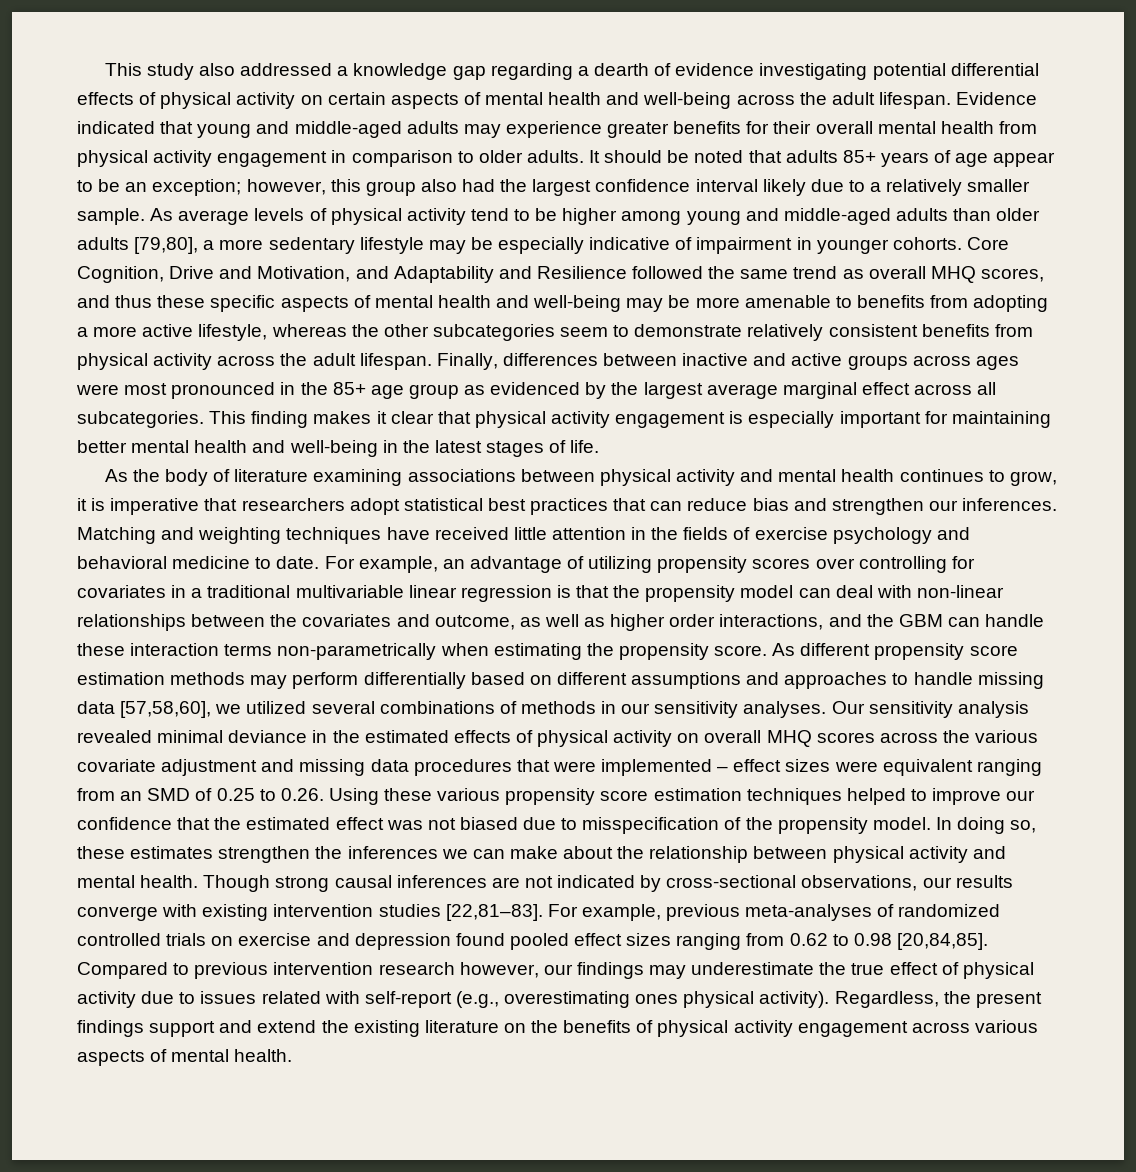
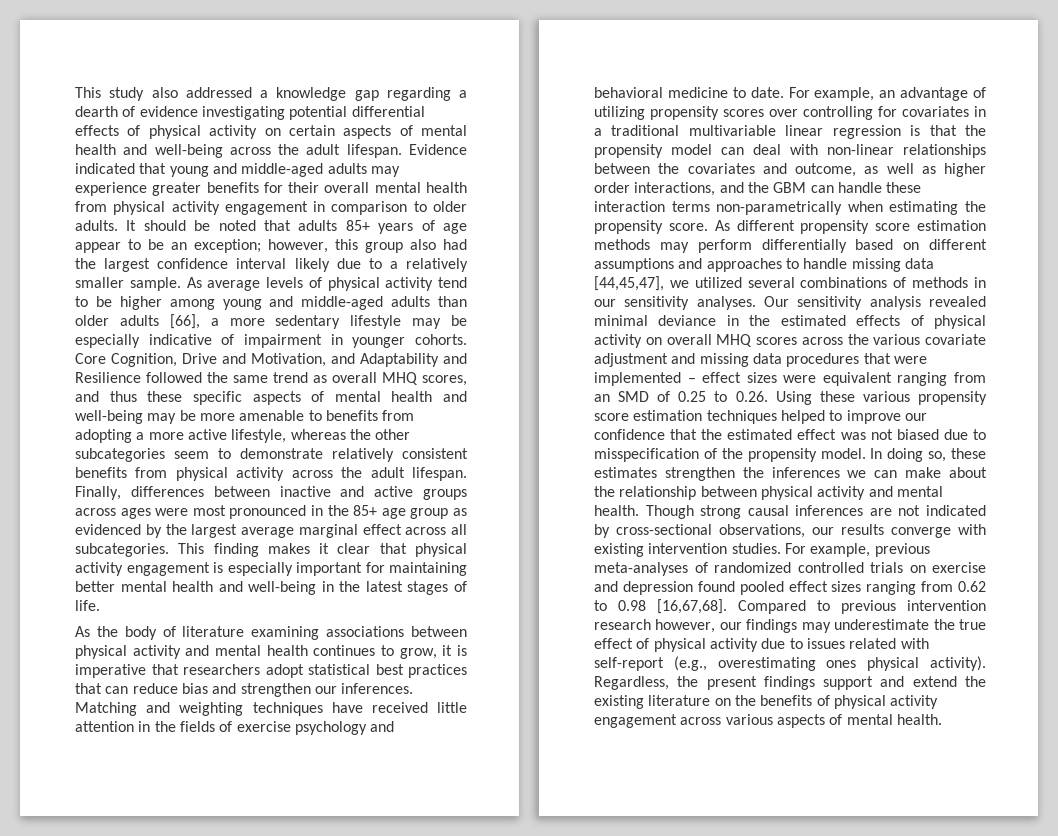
- As average levels of physical activity tend to be higher among young and middle-aged adults than older adults [79,80], a more sedentary lifestyle may be especially indicative of impairment in younger cohorts.
+ As average levels of physical activity tend to be higher among young and middle-aged adults than older adults [66], a more sedentary lifestyle may be especially indicative of impairment in younger cohorts.
- As different propensity score estimation methods may perform differentially based on different assumptions and approaches to handle missing data [57,58,60], we utilized several combinations of methods in our sensitivity analyses.
+ As different propensity score estimation methods may perform differentially based on different assumptions and approaches to handle missing data [44,45,47], we utilized several combinations of methods in our sensitivity analyses.
- Though strong causal inferences are not indicated by cross-sectional observations, our results converge with existing intervention studies [22,81–83].
+ Though strong causal inferences are not indicated by cross-sectional observations, our results converge with existing intervention studies.
- For example, previous meta-analyses of randomized controlled trials on exercise and depression found pooled effect sizes ranging from 0.62 to 0.98 [20,84,85].
+ For example, previous meta-analyses of randomized controlled trials on exercise and depression found pooled effect sizes ranging from 0.62 to 0.98 [16,67,68].

